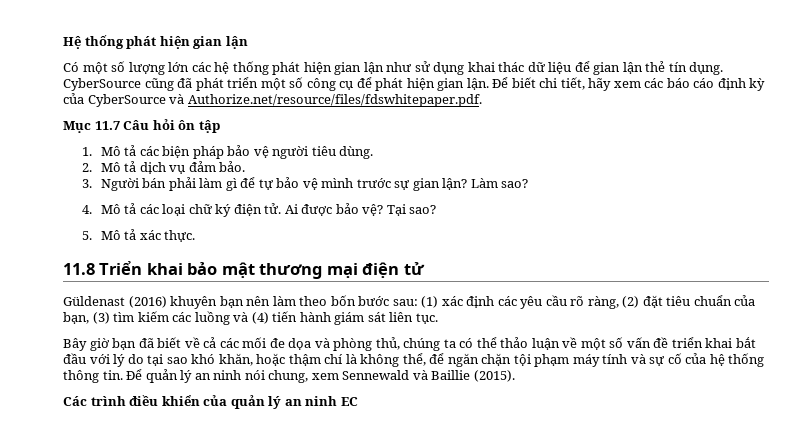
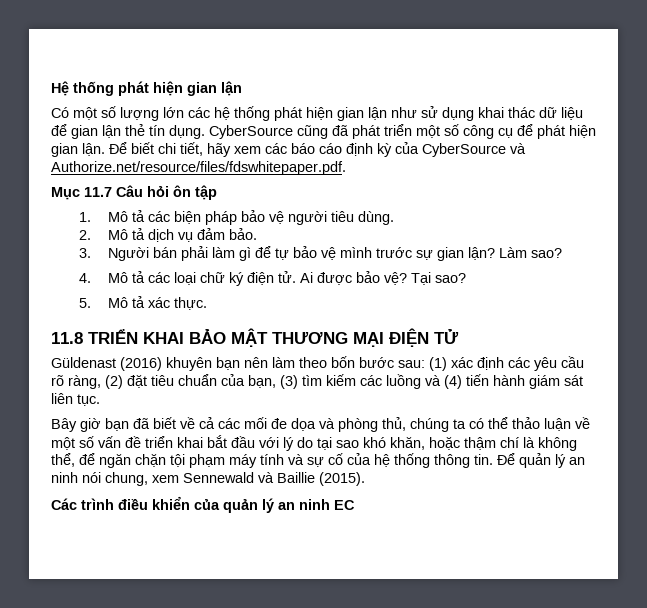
- 11.8 Triển khai bảo mật thương mại điện tử
+ 11.8 TRIỂN KHAI BẢO MẬT THƯƠNG MẠI ĐIỆN TỬ

